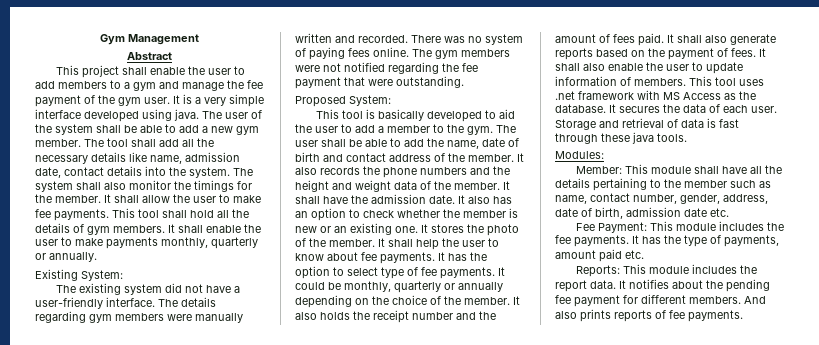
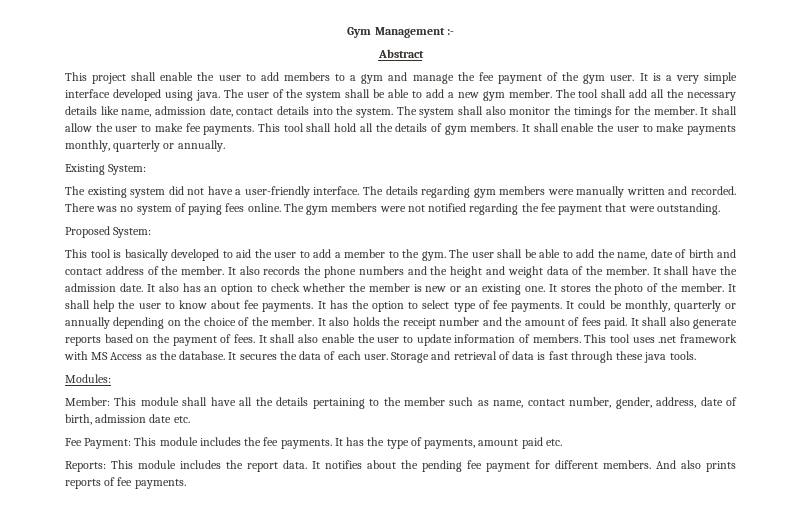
- Gym Management
+ Gym Management :-

